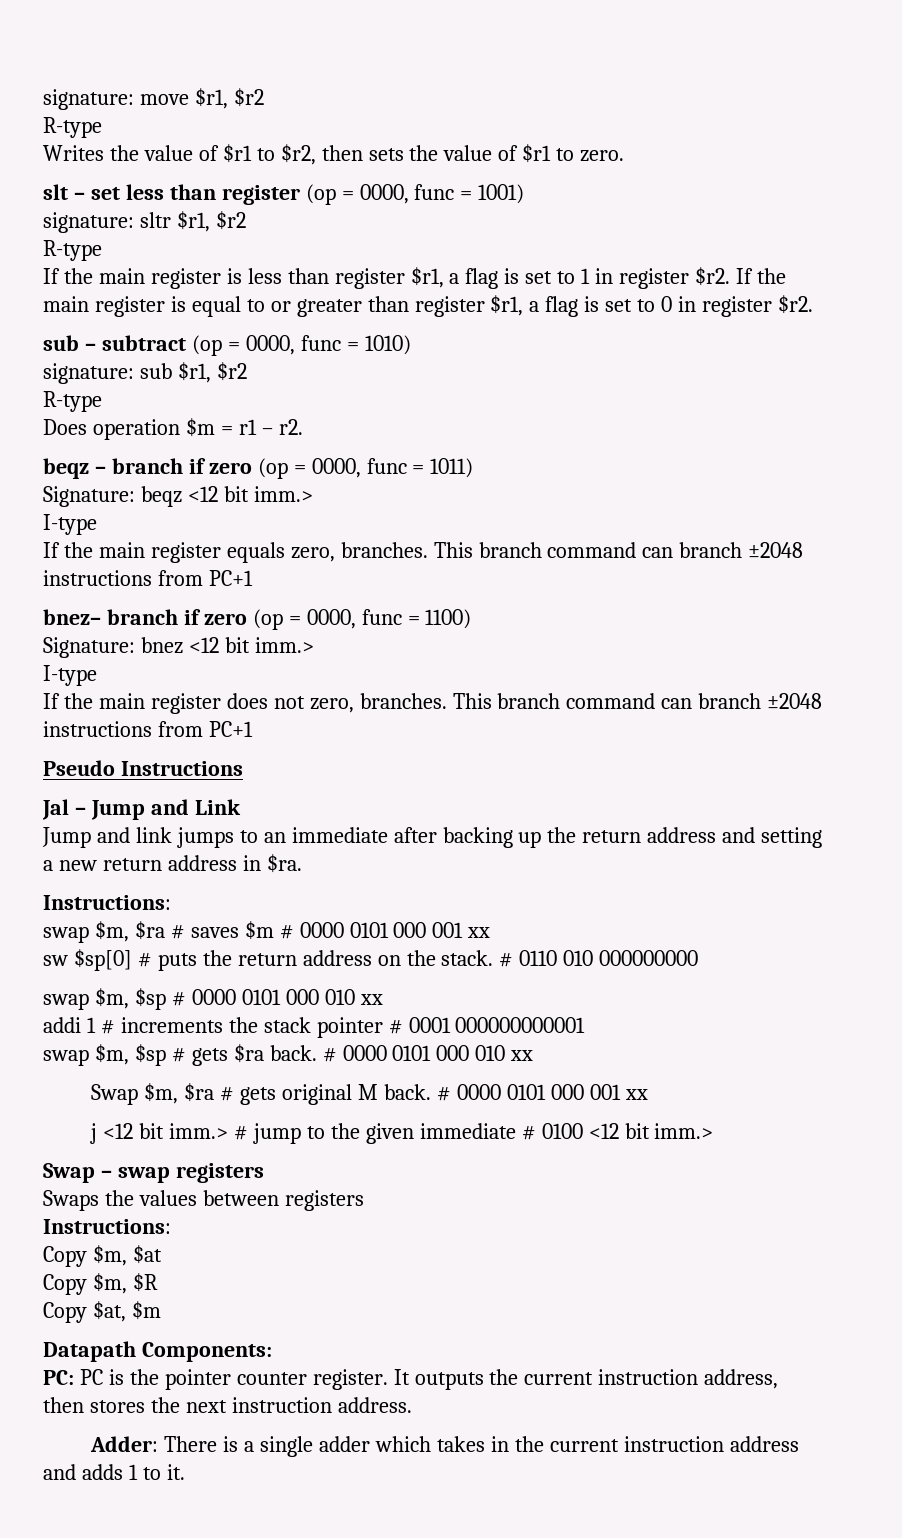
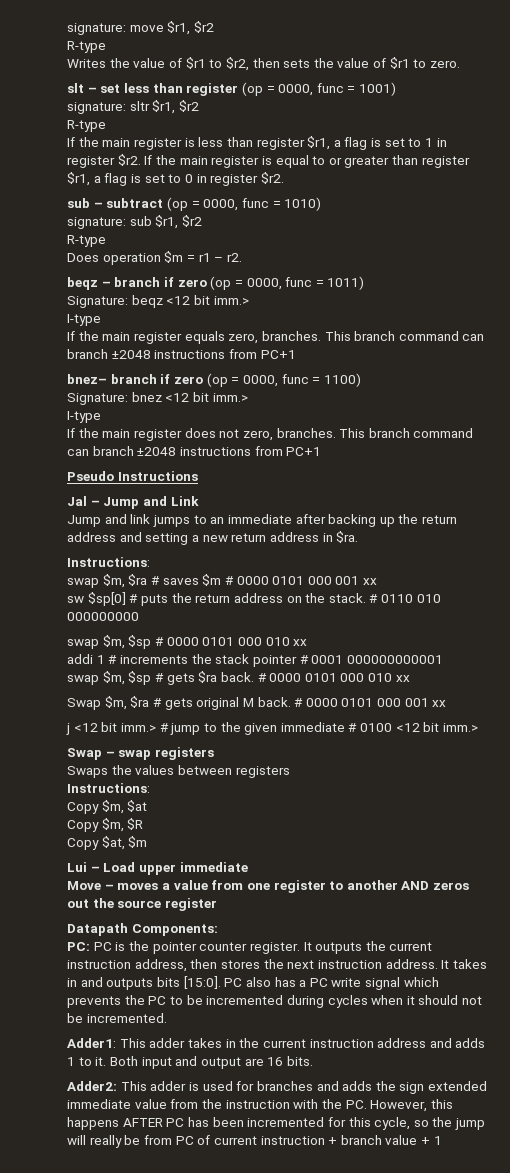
+ Lui – Load upper immediate
+ Move – moves a value from one register to another AND zeros out the source register
- It outputs the current instruction address, then stores the next instruction address.
- Adder: There is a single adder which takes in the current instruction address and adds 1 to it.
+ It outputs the current instruction address, then stores the next instruction address. It takes in and outputs bits [15:0]. PC also has a PC write signal which prevents the PC to be incremented during cycles when it should not be incremented.
+ Adder1: This adder takes in the current instruction address and adds 1 to it.
+ Both input and output are 16 bits.
+ Adder2: This adder is used for branches and adds the sign extended immediate value from the instruction with the PC. However, this happens AFTER PC has been incremented for this cycle, so the jump will really be from PC of current instruction + branch value + 1

